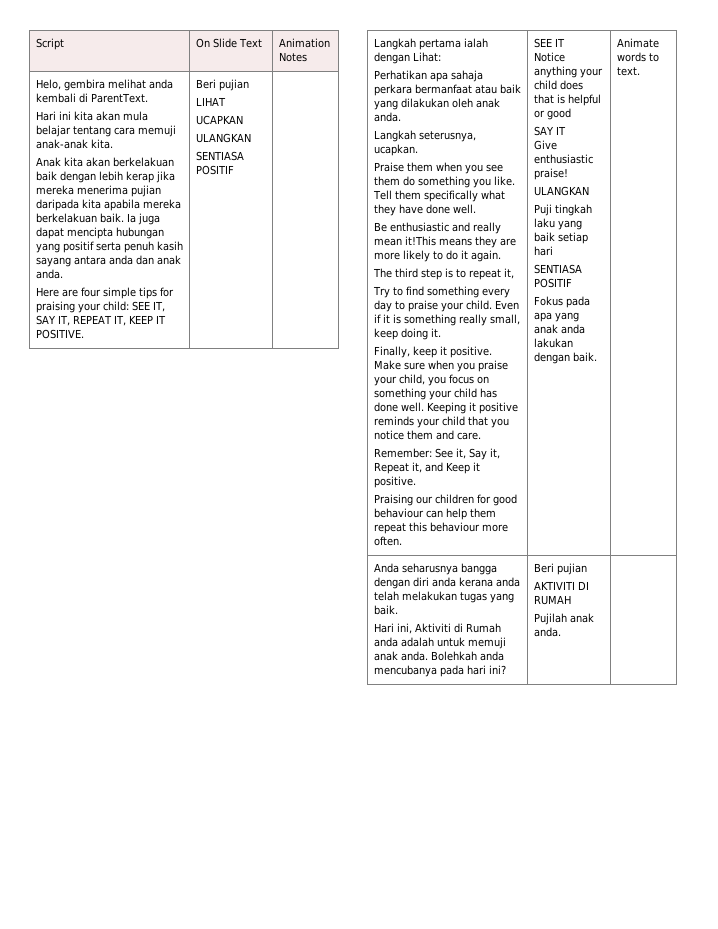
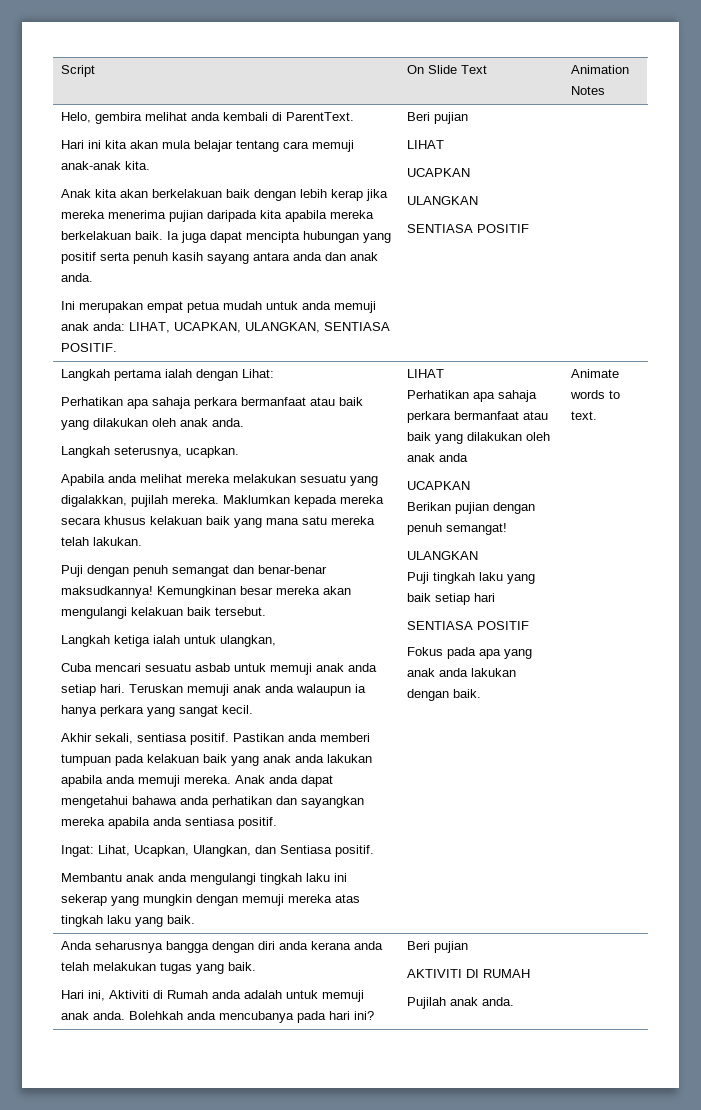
- Here are four simple tips for praising your child: SEE IT, SAY IT, REPEAT IT, KEEP IT POSITIVE.
+ Ini merupakan empat petua mudah untuk anda memuji anak anda: LIHAT, UCAPKAN, ULANGKAN, SENTIASA POSITIF.
- Praise them when you see them do something you like. Tell them specifically what they have done well.
- Be enthusiastic and really mean it!This means they are more likely to do it again.
- The third step is to repeat it,
- Try to find something every day to praise your child. Even if it is something really small, keep doing it.
- Finally, keep it positive. Make sure when you praise your child, you focus on something your child has done well. Keeping it positive reminds your child that you notice them and care.
- Remember: See it, Say it, Repeat it, and Keep it positive.
- Praising our children for good behaviour can help them repeat this behaviour more often. | SEE IT
- Notice anything your child does that is helpful or good
- SAY IT
- Give enthusiastic praise!
+ Apabila anda melihat mereka melakukan sesuatu yang digalakkan, pujilah mereka. Maklumkan kepada mereka secara khusus kelakuan baik yang mana satu mereka telah lakukan.
+ Puji dengan penuh semangat dan benar-benar maksudkannya! Kemungkinan besar mereka akan mengulangi kelakuan baik tersebut.
+ Langkah ketiga ialah untuk ulangkan,
+ Cuba mencari sesuatu asbab untuk memuji anak anda setiap hari. Teruskan memuji anak anda walaupun ia hanya perkara yang sangat kecil.
+ Akhir sekali, sentiasa positif. Pastikan anda memberi tumpuan pada kelakuan baik yang anak anda lakukan apabila anda memuji mereka. Anak anda dapat mengetahui bahawa anda perhatikan dan sayangkan mereka apabila anda sentiasa positif.
+ Ingat: Lihat, Ucapkan, Ulangkan, dan Sentiasa positif.
+ Membantu anak anda mengulangi tingkah laku ini sekerap yang mungkin dengan memuji mereka atas tingkah laku yang baik. | LIHAT
+ Perhatikan apa sahaja perkara bermanfaat atau baik yang dilakukan oleh anak anda
+ UCAPKAN
+ Berikan pujian dengan penuh semangat!

